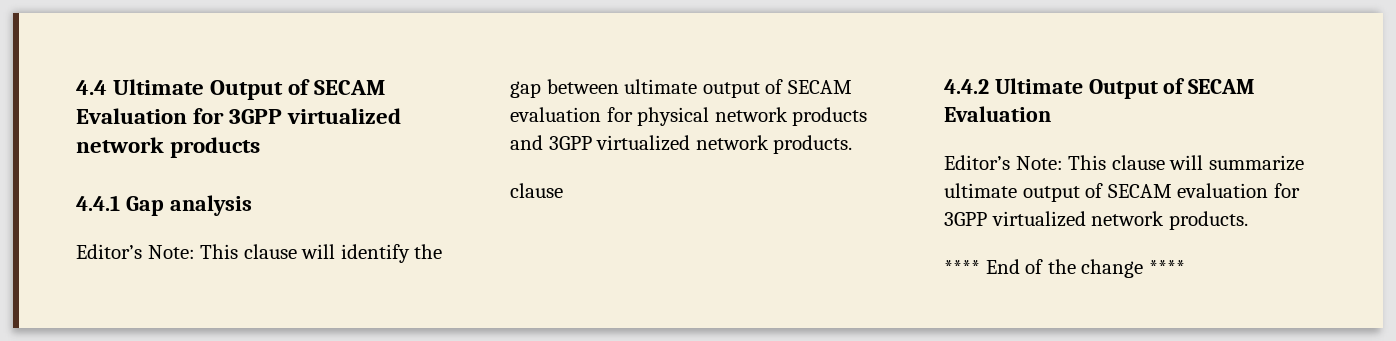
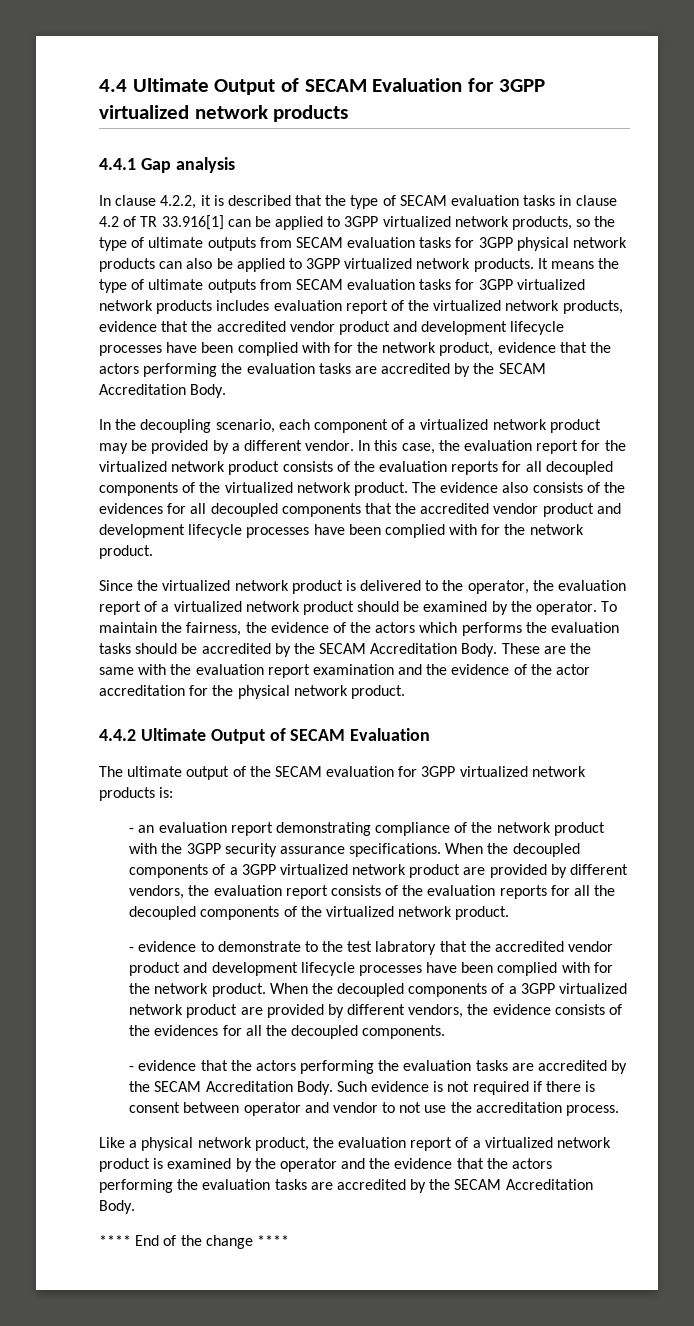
- Editor’s Note: This clause will identify the gap between ultimate output of SECAM evaluation for physical network products and 3GPP virtualized network products.
- clause
+ In clause 4.2.2, it is described that the type of SECAM evaluation tasks in clause 4.2 of TR 33.916[1] can be applied to 3GPP virtualized network products, so the type of ultimate outputs from SECAM evaluation tasks for 3GPP physical network products can also be applied to 3GPP virtualized network products. It means the type of ultimate outputs from SECAM evaluation tasks for 3GPP virtualized network products includes evaluation report of the virtualized network products, evidence that the accredited vendor product and development lifecycle processes have been complied with for the network product, evidence that the actors performing the evaluation tasks are accredited by the SECAM Accreditation Body.
+ In the decoupling scenario, each component of a virtualized network product may be provided by a different vendor. In this case, the evaluation report for the virtualized network product consists of the evaluation reports for all decoupled components of the virtualized network product. The evidence also consists of the evidences for all decoupled components that the accredited vendor product and development lifecycle processes have been complied with for the network product.
+ Since the virtualized network product is delivered to the operator, the evaluation report of a virtualized network product should be examined by the operator. To maintain the fairness, the evidence of the actors which performs the evaluation tasks should be accredited by the SECAM Accreditation Body. These are the same with the evaluation report examination and the evidence of the actor accreditation for the physical network product.
- Editor’s Note: This clause will summarize ultimate output of SECAM evaluation for 3GPP virtualized network products.
+ The ultimate output of the SECAM evaluation for 3GPP virtualized network products is:
+ - an evaluation report demonstrating compliance of the network product with the 3GPP security assurance specifications. When the decoupled components of a 3GPP virtualized network product are provided by different vendors, the evaluation report consists of the evaluation reports for all the decoupled components of the virtualized network product.
+ - evidence to demonstrate to the test labratory that the accredited vendor product and development lifecycle processes have been complied with for the network product. When the decoupled components of a 3GPP virtualized network product are provided by different vendors, the evidence consists of the evidences for all the decoupled components.
+ - evidence that the actors performing the evaluation tasks are accredited by the SECAM Accreditation Body. Such evidence is not required if there is consent between operator and vendor to not use the accreditation process.
+ Like a physical network product, the evaluation report of a virtualized network product is examined by the operator and the evidence that the actors performing the evaluation tasks are accredited by the SECAM Accreditation Body.

